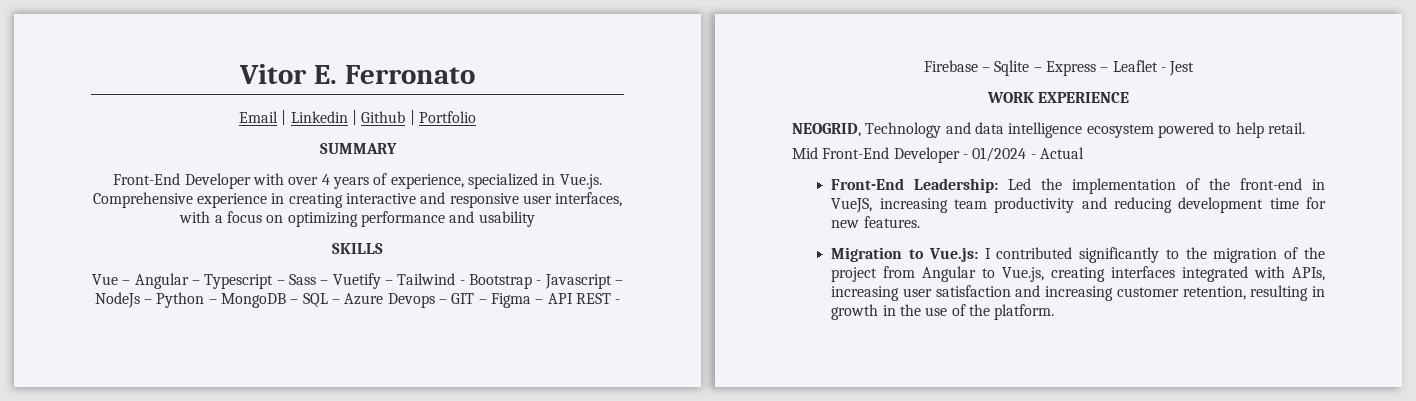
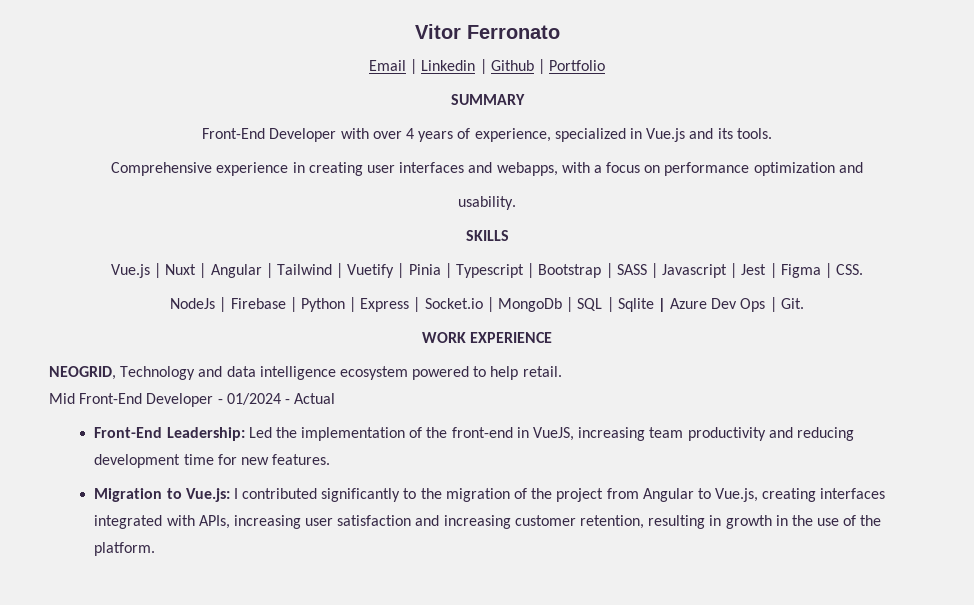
- Vitor E. Ferronato
+ Vitor Ferronato
- Front-End Developer with over 4 years of experience, specialized in Vue.js. Comprehensive experience in creating interactive and responsive user interfaces, with a focus on optimizing performance and usability
+ Front-End Developer with over 4 years of experience, specialized in Vue.js and its tools.
+ Comprehensive experience in creating user interfaces and webapps, with a focus on performance optimization and
+ usability.
- Vue – Angular – Typescript – Sass – Vuetify – Tailwind - Bootstrap - Javascript – NodeJs – Python – MongoDB – SQL – Azure Devops – GIT – Figma – API REST - Firebase – Sqlite – Express – Leaflet - Jest
+ Vue.js | Nuxt | Angular | Tailwind | Vuetify | Pinia | Typescript | Bootstrap | SASS | Javascript | Jest | Figma | CSS.
+ NodeJs | Firebase | Python | Express | Socket.io | MongoDb | SQL | Sqlite | Azure Dev Ops | Git.

